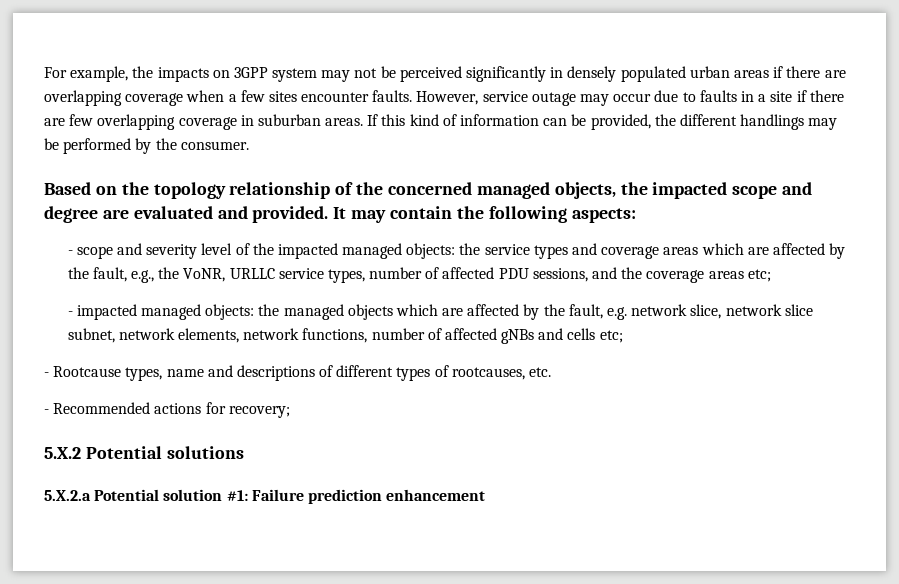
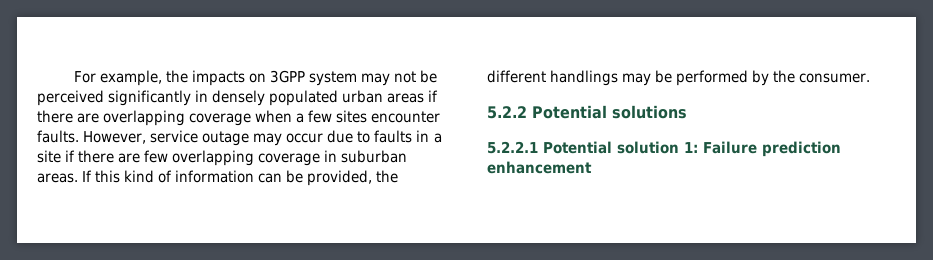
- Based on the topology relationship of the concerned managed objects, the impacted scope and degree are evaluated and provided. It may contain the following aspects:
- - scope and severity level of the impacted managed objects: the service types and coverage areas which are affected by the fault, e.g., the VoNR, URLLC service types, number of affected PDU sessions, and the coverage areas etc;
- - impacted managed objects: the managed objects which are affected by the fault, e.g. network slice, network slice subnet, network elements, network functions, number of affected gNBs and cells etc;
- - Rootcause types, name and descriptions of different types of rootcauses, etc.
- - Recommended actions for recovery;
- 5.X.2 Potential solutions
+ 5.2.2 Potential solutions
- 5.X.2.a Potential solution #1: Failure prediction enhancement
+ 5.2.2.1 Potential solution 1: Failure prediction enhancement

